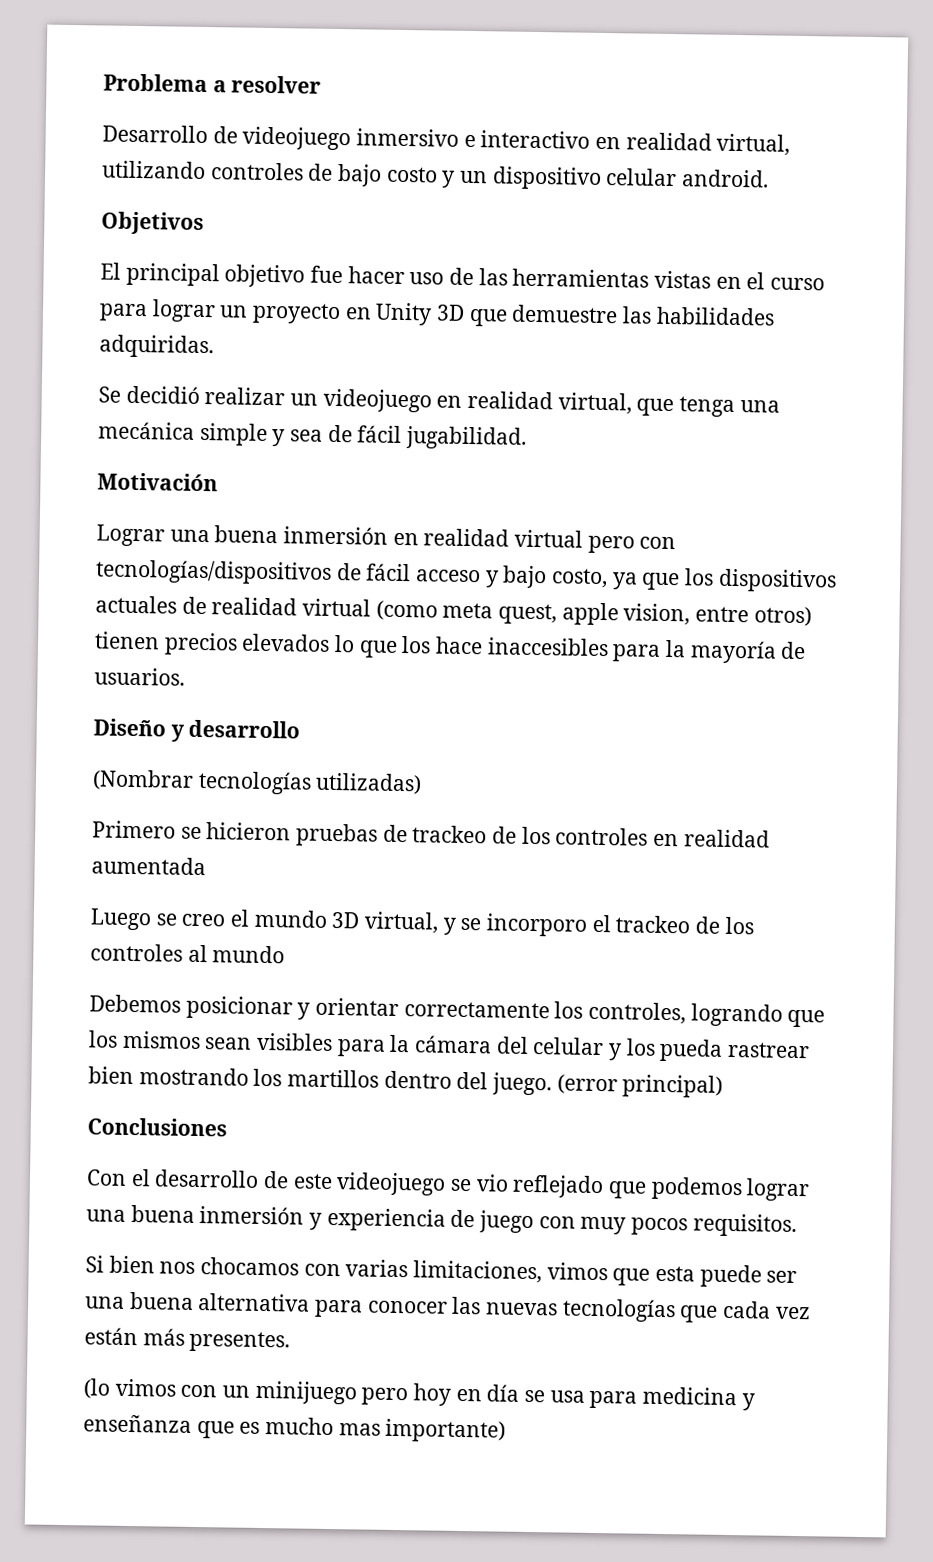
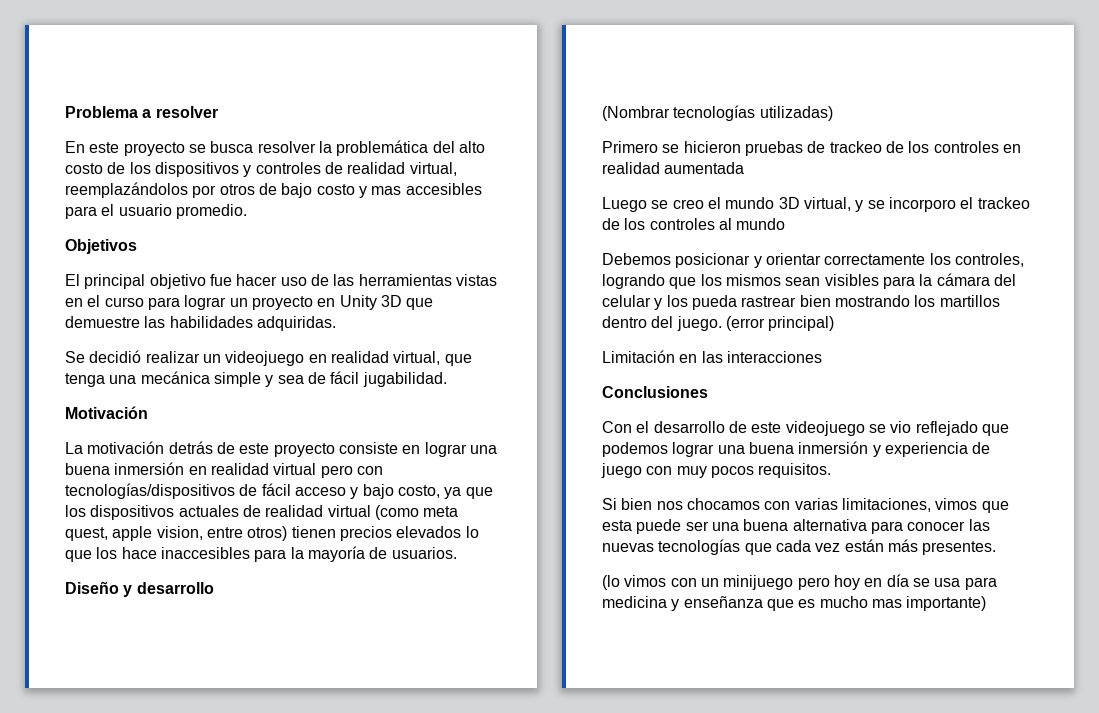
- Desarrollo de videojuego inmersivo e interactivo en realidad virtual, utilizando controles de bajo costo y un dispositivo celular android.
+ En este proyecto se busca resolver la problemática del alto costo de los dispositivos y controles de realidad virtual, reemplazándolos por otros de bajo costo y mas accesibles para el usuario promedio.
- Lograr una buena inmersión en realidad virtual pero con tecnologías/dispositivos de fácil acceso y bajo costo, ya que los dispositivos actuales de realidad virtual (como meta quest, apple vision, entre otros) tienen precios elevados lo que los hace inaccesibles para la mayoría de usuarios.
+ La motivación detrás de este proyecto consiste en lograr una buena inmersión en realidad virtual pero con tecnologías/dispositivos de fácil acceso y bajo costo, ya que los dispositivos actuales de realidad virtual (como meta quest, apple vision, entre otros) tienen precios elevados lo que los hace inaccesibles para la mayoría de usuarios.
+ Limitación en las interacciones

